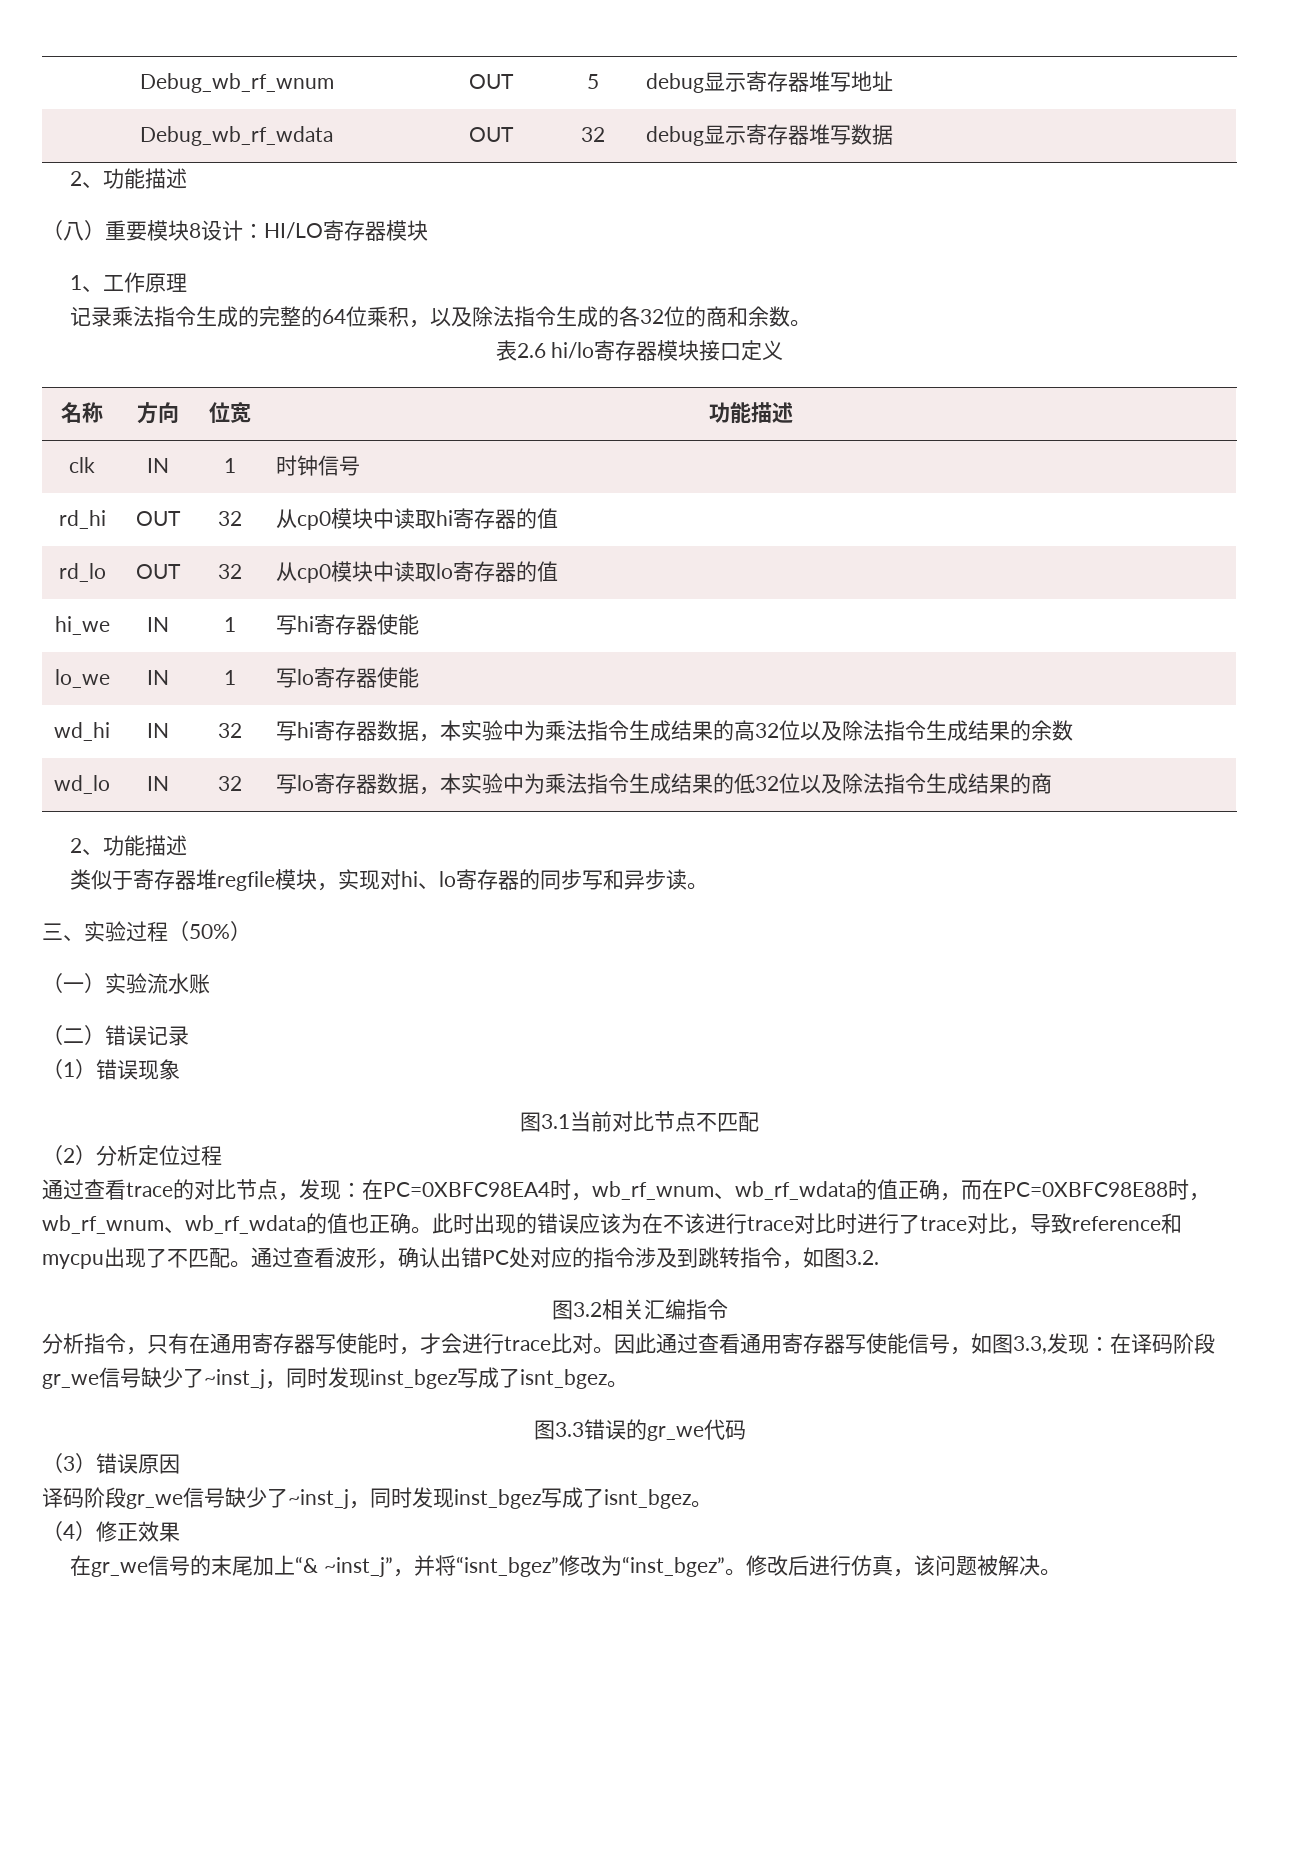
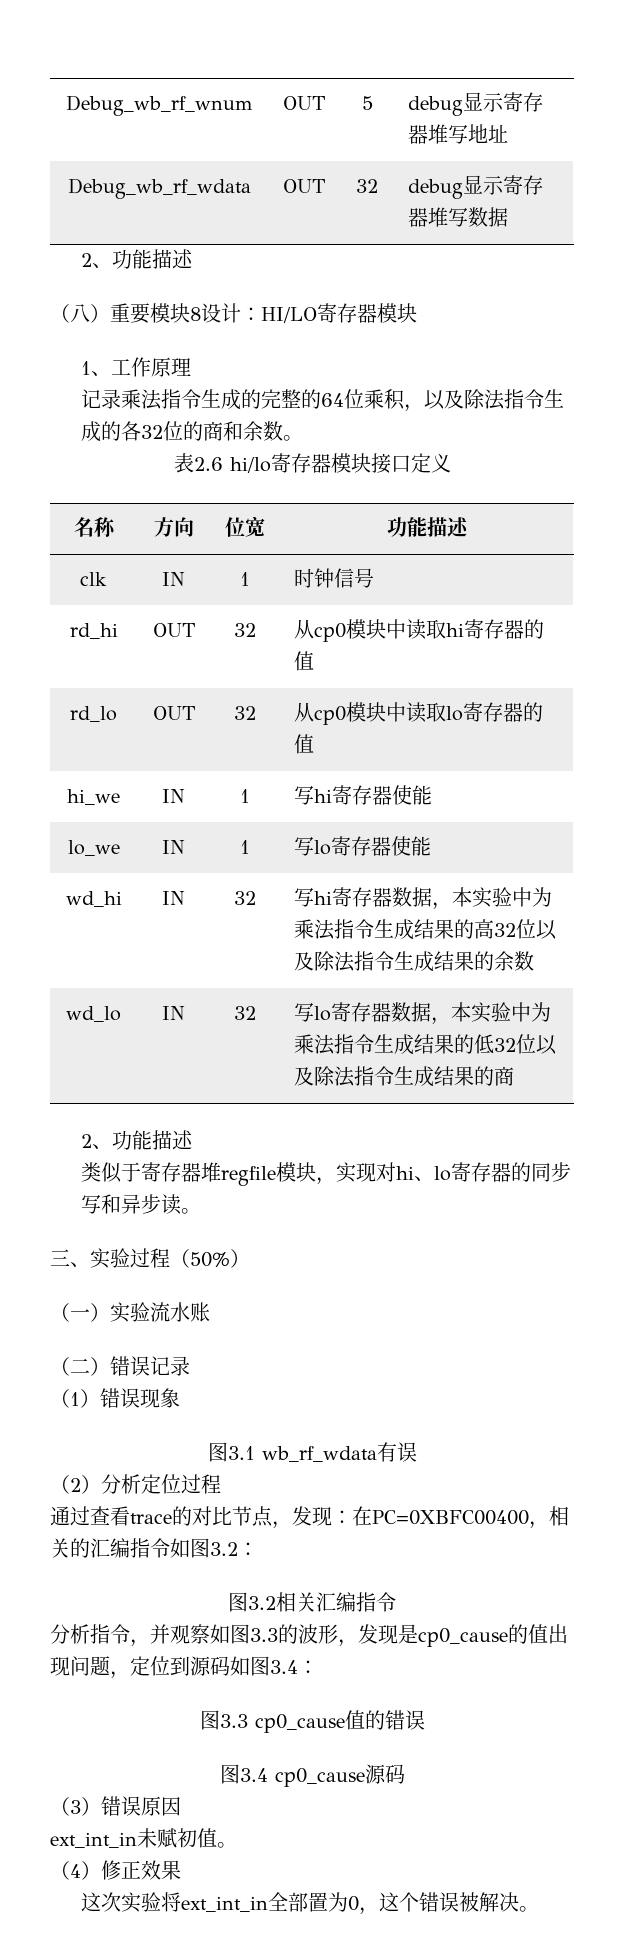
- 图3.1当前对比节点不匹配
+ 图3.1 wb_rf_wdata有误
- 通过查看trace的对比节点，发现：在PC=0XBFC98EA4时，wb_rf_wnum、wb_rf_wdata的值正确，而在PC=0XBFC98E88时，wb_rf_wnum、wb_rf_wdata的值也正确。此时出现的错误应该为在不该进行trace对比时进行了trace对比，导致reference和mycpu出现了不匹配。通过查看波形，确认出错PC处对应的指令涉及到跳转指令，如图3.2.
+ 通过查看trace的对比节点，发现：在PC=0XBFC00400，相关的汇编指令如图3.2：
- 分析指令，只有在通用寄存器写使能时，才会进行trace比对。因此通过查看通用寄存器写使能信号，如图3.3,发现：在译码阶段gr_we信号缺少了~inst_j，同时发现inst_bgez写成了isnt_bgez。
- 图3.3错误的gr_we代码
+ 分析指令，并观察如图3.3的波形，发现是cp0_cause的值出现问题，定位到源码如图3.4：
+ 图3.3 cp0_cause值的错误
+ 图3.4 cp0_cause源码
  （3）错误原因
- 译码阶段gr_we信号缺少了~inst_j，同时发现inst_bgez写成了isnt_bgez。
+ ext_int_in未赋初值。
- 在gr_we信号的末尾加上“& ~inst_j”，并将“isnt_bgez”修改为“inst_bgez”。修改后进行仿真，该问题被解决。
+ 这次实验将ext_int_in全部置为0，这个错误被解决。

